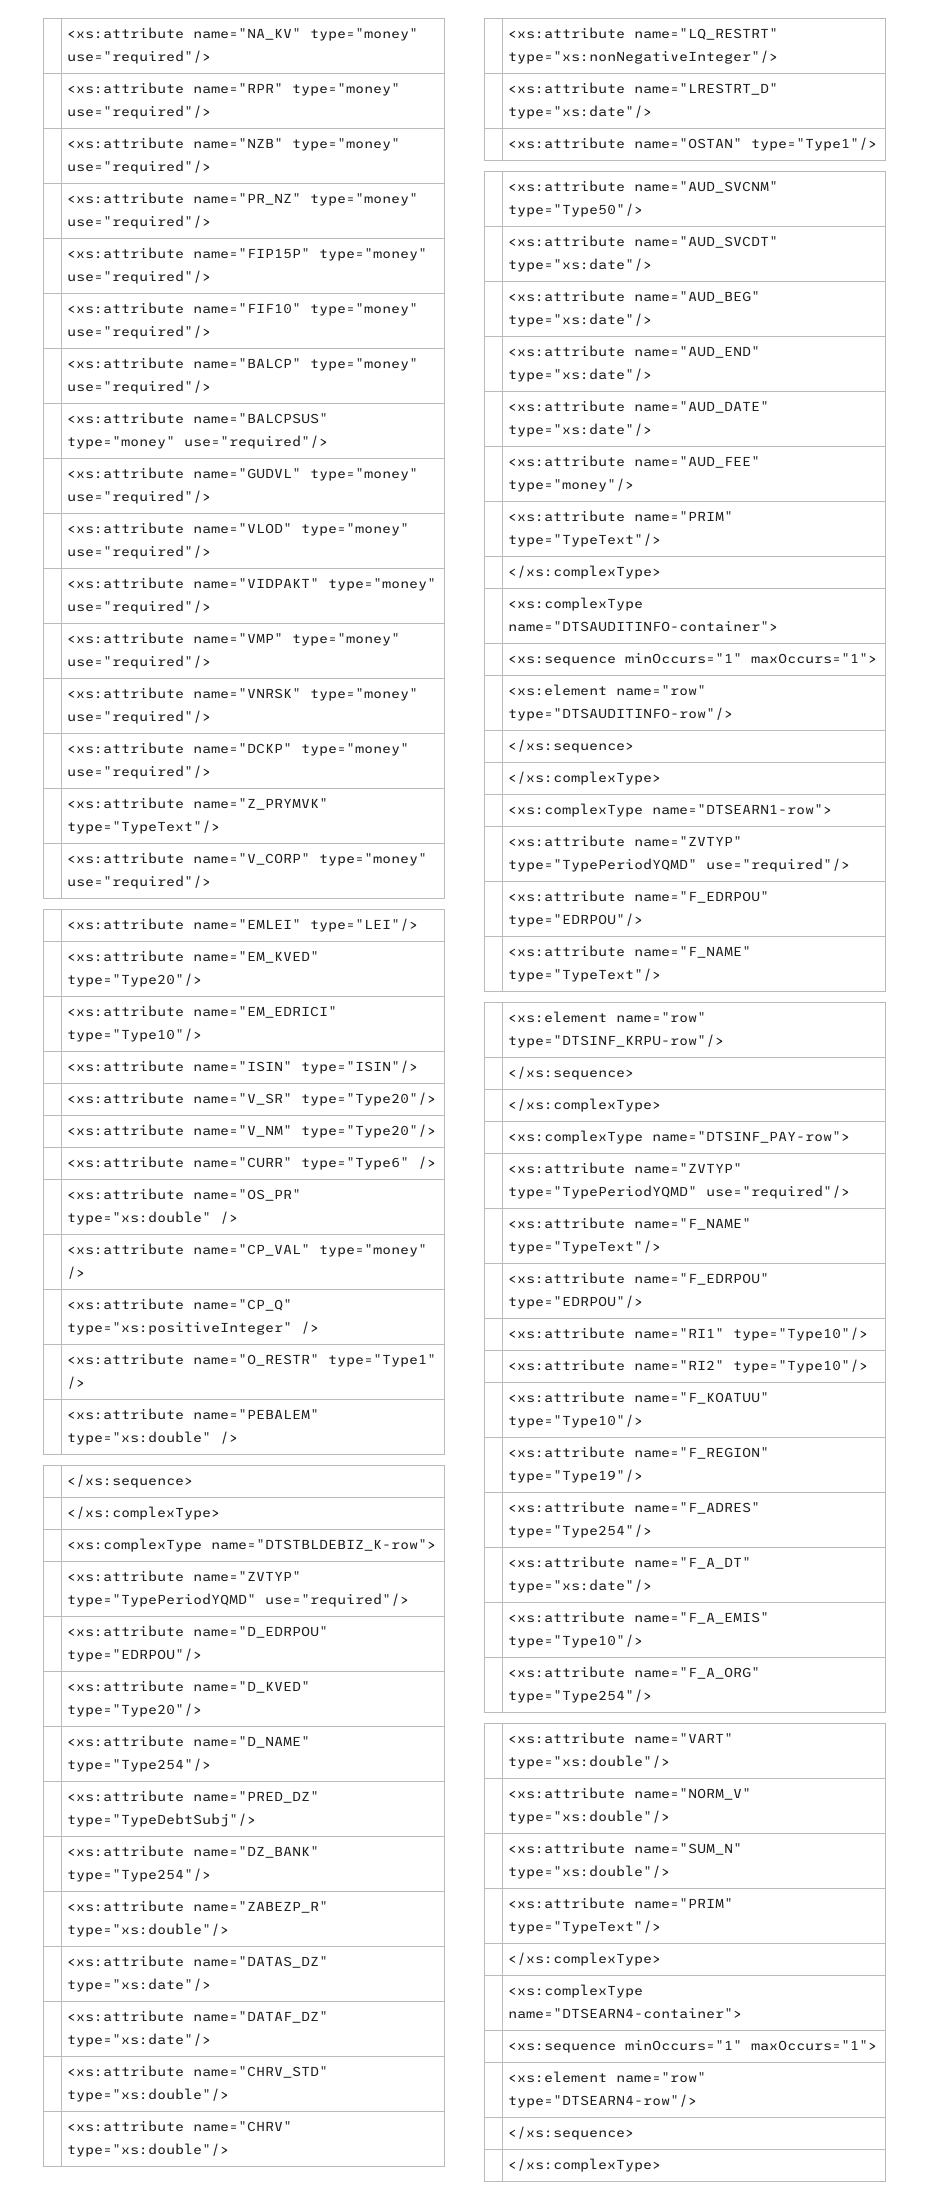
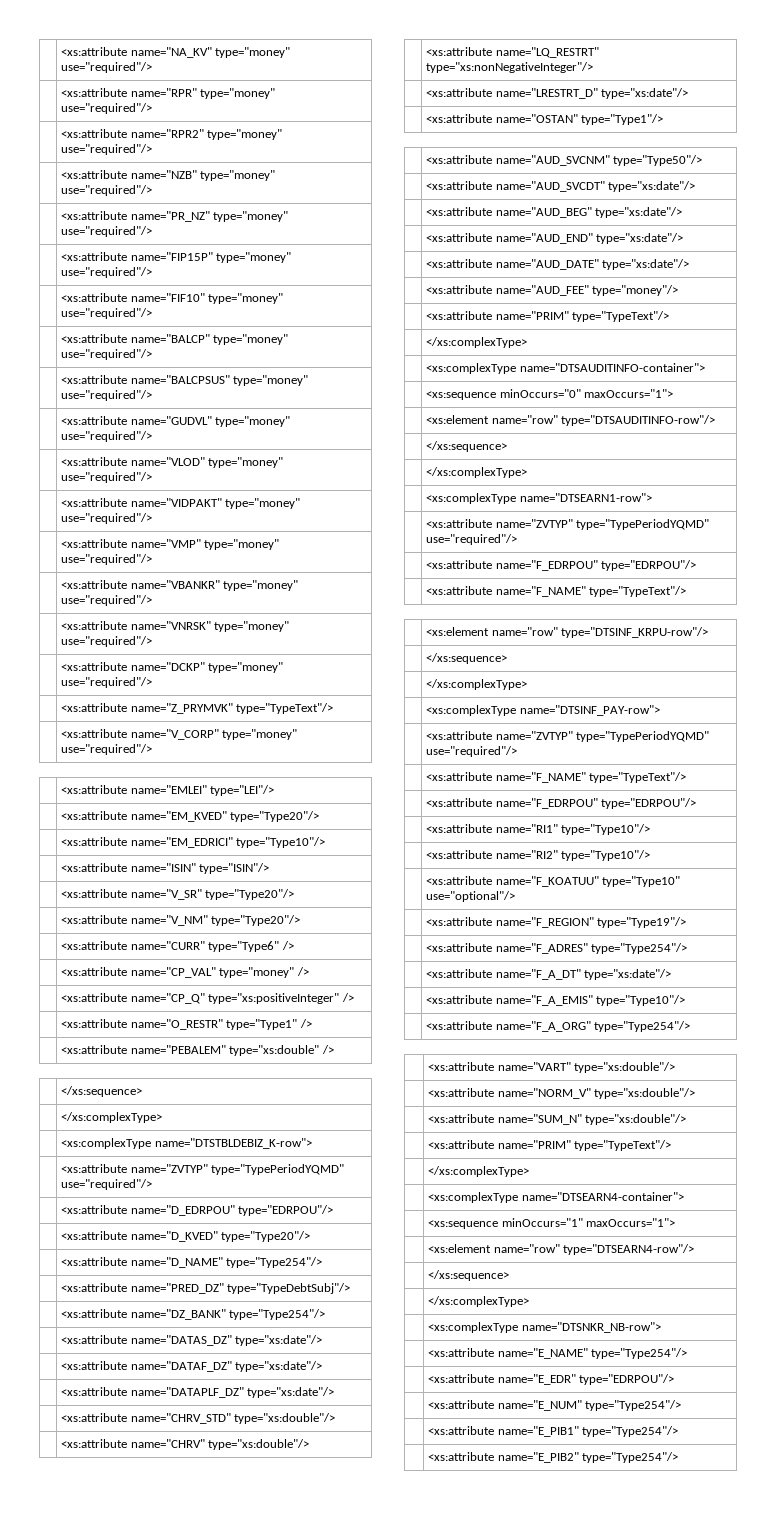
+ | <xs:attribute name="RPR2" type="money" use="required"/>
+ | <xs:attribute name="VBANKR" type="money" use="required"/>
- | <xs:attribute name="OS_PR" type="xs:double" />
- | <xs:attribute name="ZABEZP_R" type="xs:double"/>
+ | <xs:attribute name="DATAPLF_DZ" type="xs:date"/>
  | <xs:complexType name="DTSAUDITINFO-container">
- | <xs:sequence minOccurs="1" maxOccurs="1">
+ | <xs:sequence minOccurs="0" maxOccurs="1">
- | <xs:attribute name="F_KOATUU" type="Type10"/>
+ | <xs:attribute name="F_KOATUU" type="Type10" use="optional"/>
+ | <xs:complexType name="DTSNKR_NB-row">
+ | <xs:attribute name="E_NAME" type="Type254"/>
+ | <xs:attribute name="E_EDR" type="EDRPOU"/>
+ | <xs:attribute name="E_NUM" type="Type254"/>
+ | <xs:attribute name="E_PIB1" type="Type254"/>
+ | <xs:attribute name="E_PIB2" type="Type254"/>

